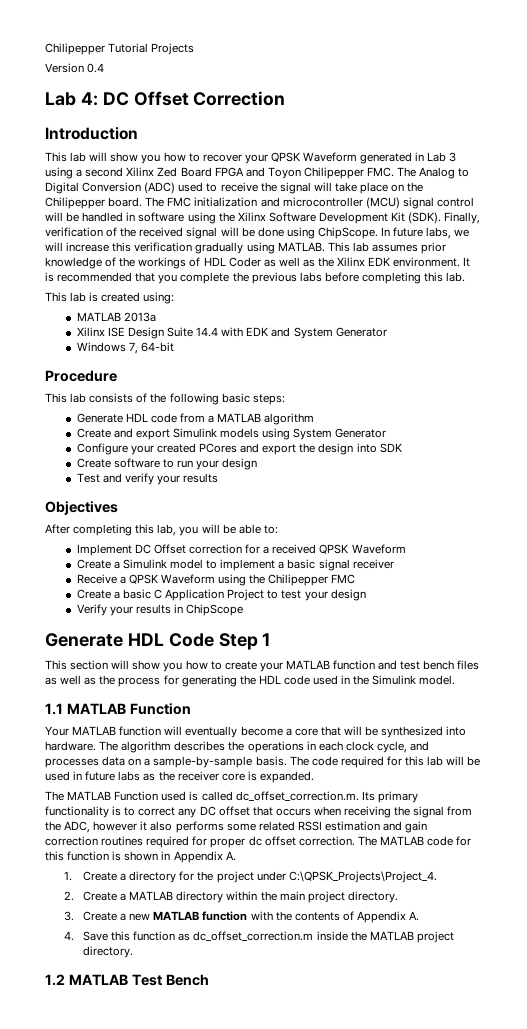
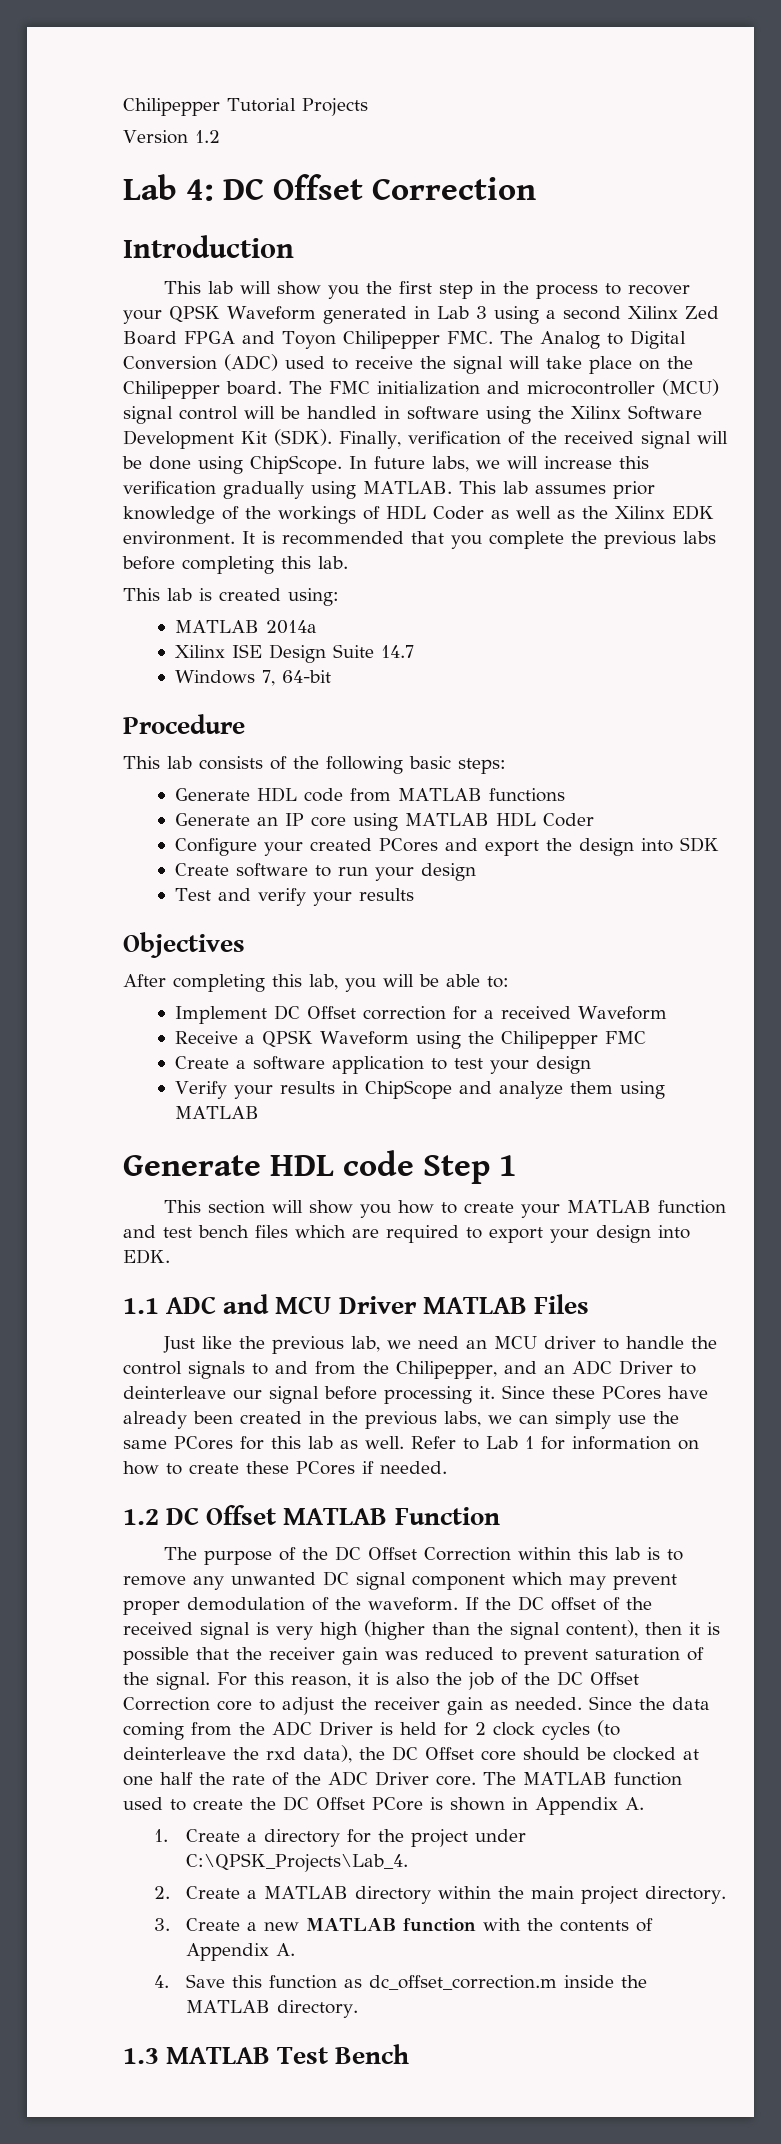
- Version 0.4
+ Version 1.2
- This lab will show you how to recover your QPSK Waveform generated in Lab 3 using a second Xilinx Zed Board FPGA and Toyon Chilipepper FMC. The Analog to Digital Conversion (ADC) used to receive the signal will take place on the Chilipepper board.
+ This lab will show you the first step in the process to recover your QPSK Waveform generated in Lab 3 using a second Xilinx Zed Board FPGA and Toyon Chilipepper FMC. The Analog to Digital Conversion (ADC) used to receive the signal will take place on the Chilipepper board.
- MATLAB 2013a
+ MATLAB 2014a
- Xilinx ISE Design Suite 14.4 with EDK and System Generator
+ Xilinx ISE Design Suite 14.7
- Generate HDL code from a MATLAB algorithm
- Create and export Simulink models using System Generator
+ Generate HDL code from MATLAB functions
+ Generate an IP core using MATLAB HDL Coder
- Implement DC Offset correction for a received QPSK Waveform
- Create a Simulink model to implement a basic signal receiver
+ Implement DC Offset correction for a received Waveform
- Create a basic C Application Project to test your design
+ Create a software application to test your design
- Verify your results in ChipScope
- Generate HDL Code Step 1
+ Verify your results in ChipScope and analyze them using MATLAB
+ Generate HDL code Step 1
- This section will show you how to create your MATLAB function and test bench files as well as the process for generating the HDL code used in the Simulink model.
- 1.1 MATLAB Function
- Your MATLAB function will eventually become a core that will be synthesized into hardware. The algorithm describes the operations in each clock cycle, and processes data on a sample-by-sample basis. The code required for this lab will be used in future labs as the receiver core is expanded.
- The MATLAB Function used is called dc_offset_correction.m. Its primary functionality is to correct any DC offset that occurs when receiving the signal from the ADC, however it also performs some related RSSI estimation and gain correction routines required for proper dc offset correction. The MATLAB code for this function is shown in Appendix A.
+ This section will show you how to create your MATLAB function and test bench files which are required to export your design into EDK.
+ 1.1 ADC and MCU Driver MATLAB Files
+ Just like the previous lab, we need an MCU driver to handle the control signals to and from the Chilipepper, and an ADC Driver to deinterleave our signal before processing it. Since these PCores have already been created in the previous labs, we can simply use the same PCores for this lab as well. Refer to Lab 1 for information on how to create these PCores if needed.
+ 1.2 DC Offset MATLAB Function
+ The purpose of the DC Offset Correction within this lab is to remove any unwanted DC signal component which may prevent proper demodulation of the waveform. If the DC offset of the received signal is very high (higher than the signal content), then it is possible that the receiver gain was reduced to prevent saturation of the signal. For this reason, it is also the job of the DC Offset Correction core to adjust the receiver gain as needed. Since the data coming from the ADC Driver is held for 2 clock cycles (to deinterleave the rxd data), the DC Offset core should be clocked at one half the rate of the ADC Driver core. The MATLAB function used to create the DC Offset PCore is shown in Appendix A.
- 1. Create a directory for the project under C:\QPSK_Projects\Project_4.
+ 1. Create a directory for the project under C:\QPSK_Projects\Lab_4.
- 4. Save this function as dc_offset_correction.m inside the MATLAB project directory.
- 1.2 MATLAB Test Bench
+ 4. Save this function as dc_offset_correction.m inside the MATLAB directory.
+ 1.3 MATLAB Test Bench

